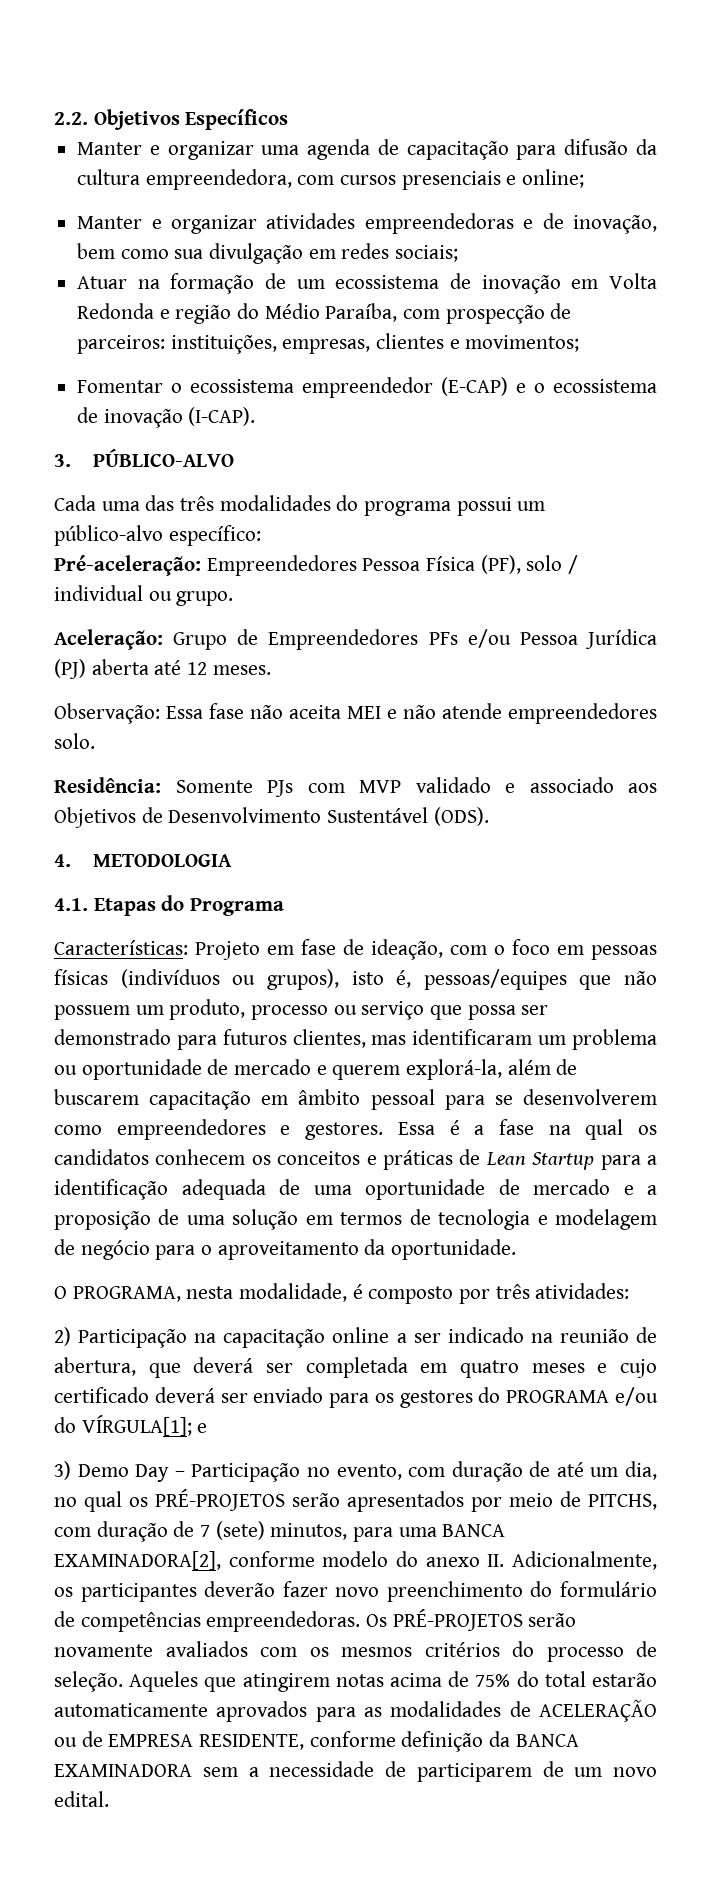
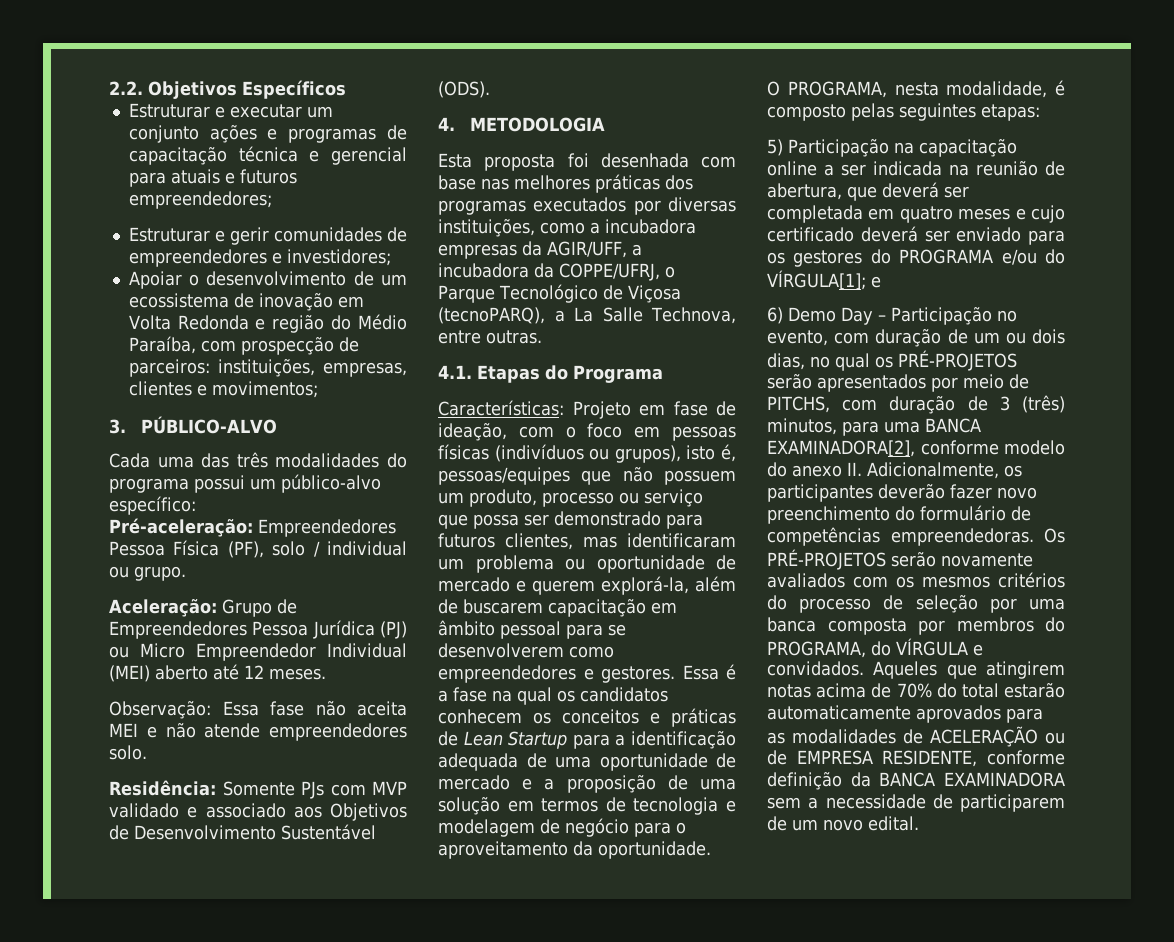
- Manter e organizar uma agenda de capacitação para difusão da cultura empreendedora, com cursos presenciais e online;
- Manter e organizar atividades empreendedoras e de inovação, bem como sua divulgação em redes sociais;
- Atuar na formação de um ecossistema de inovação em Volta Redonda e região do Médio Paraíba, com prospecção de parceiros: instituições, empresas, clientes e movimentos;
+ Estruturar e executar um conjunto ações e programas de capacitação técnica e gerencial para atuais e futuros empreendedores;
+ Estruturar e gerir comunidades de empreendedores e investidores;
+ Apoiar o desenvolvimento de um ecossistema de inovação em Volta Redonda e região do Médio Paraíba, com prospecção de parceiros: instituições, empresas, clientes e movimentos;
- Fomentar o ecossistema empreendedor (E-CAP) e o ecossistema de inovação (I-CAP).
- Aceleração: Grupo de Empreendedores PFs e/ou Pessoa Jurídica (PJ) aberta até 12 meses.
+ Aceleração: Grupo de Empreendedores Pessoa Jurídica (PJ) ou Micro Empreendedor Individual (MEI) aberto até 12 meses.
+ Esta proposta foi desenhada com base nas melhores práticas dos programas executados por diversas instituições, como a incubadora empresas da AGIR/UFF, a incubadora da COPPE/UFRJ, o Parque Tecnológico de Viçosa (tecnoPARQ), a La Salle Technova, entre outras.
- O PROGRAMA, nesta modalidade, é composto por três atividades:
- 2) Participação na capacitação online a ser indicado na reunião de abertura, que deverá ser completada em quatro meses e cujo certificado deverá ser enviado para os gestores do PROGRAMA e/ou do VÍRGULA[1]; e
+ O PROGRAMA, nesta modalidade, é composto pelas seguintes etapas:
+ 5) Participação na capacitação online a ser indicada na reunião de abertura, que deverá ser completada em quatro meses e cujo certificado deverá ser enviado para os gestores do PROGRAMA e/ou do VÍRGULA[1]; e
- 3) Demo Day – Participação no evento, com duração de até um dia, no qual os PRÉ-PROJETOS serão apresentados por meio de PITCHS, com duração de 7 (sete) minutos, para uma BANCA EXAMINADORA[2], conforme modelo do anexo II. Adicionalmente, os participantes deverão fazer novo preenchimento do formulário de competências empreendedoras.
+ 6) Demo Day – Participação no evento, com duração de um ou dois dias, no qual os PRÉ-PROJETOS serão apresentados por meio de PITCHS, com duração de 3 (três) minutos, para uma BANCA EXAMINADORA[2], conforme modelo do anexo II. Adicionalmente, os participantes deverão fazer novo preenchimento do formulário de competências empreendedoras.
- Os PRÉ-PROJETOS serão novamente avaliados com os mesmos critérios do processo de seleção.
+ Os PRÉ-PROJETOS serão novamente avaliados com os mesmos critérios do processo de seleção por uma banca composta por membros do PROGRAMA, do VÍRGULA e convidados.
- Aqueles que atingirem notas acima de 75% do total estarão automaticamente aprovados para as modalidades de ACELERAÇÃO ou de EMPRESA RESIDENTE, conforme definição da BANCA EXAMINADORA sem a necessidade de participarem de um novo edital.
+ Aqueles que atingirem notas acima de 70% do total estarão automaticamente aprovados para as modalidades de ACELERAÇÃO ou de EMPRESA RESIDENTE, conforme definição da BANCA EXAMINADORA sem a necessidade de participarem de um novo edital.

